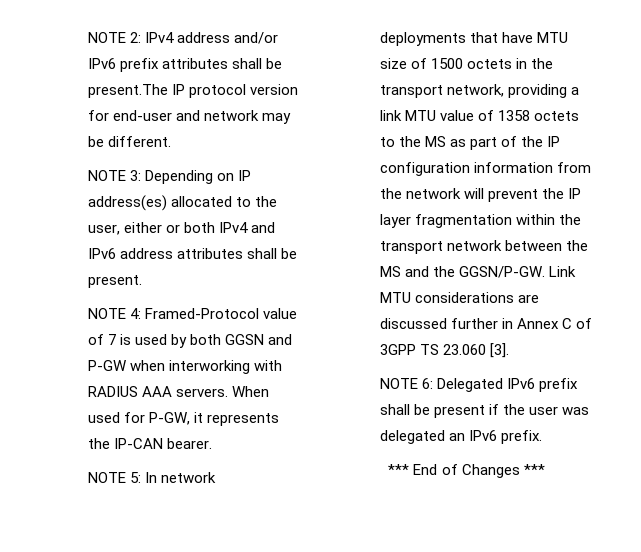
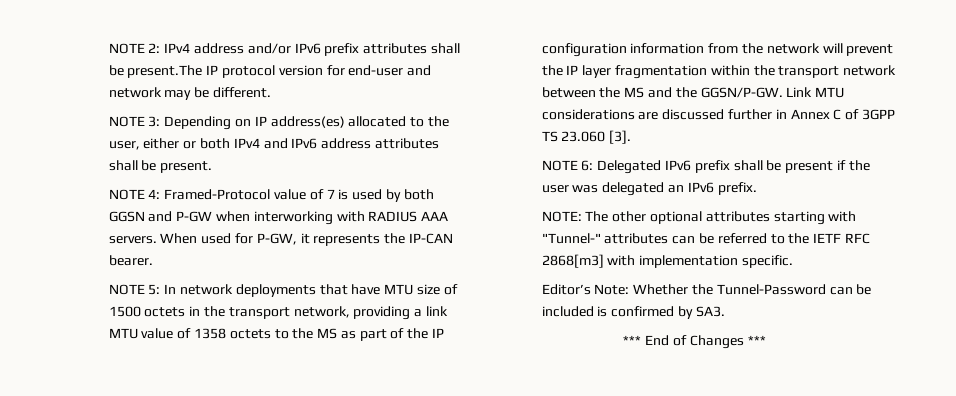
+ NOTE: The other optional attributes starting with "Tunnel-" attributes can be referred to the IETF RFC 2868[m3] with implementation specific.
+ Editor’s Note: Whether the Tunnel-Password can be included is confirmed by SA3.

